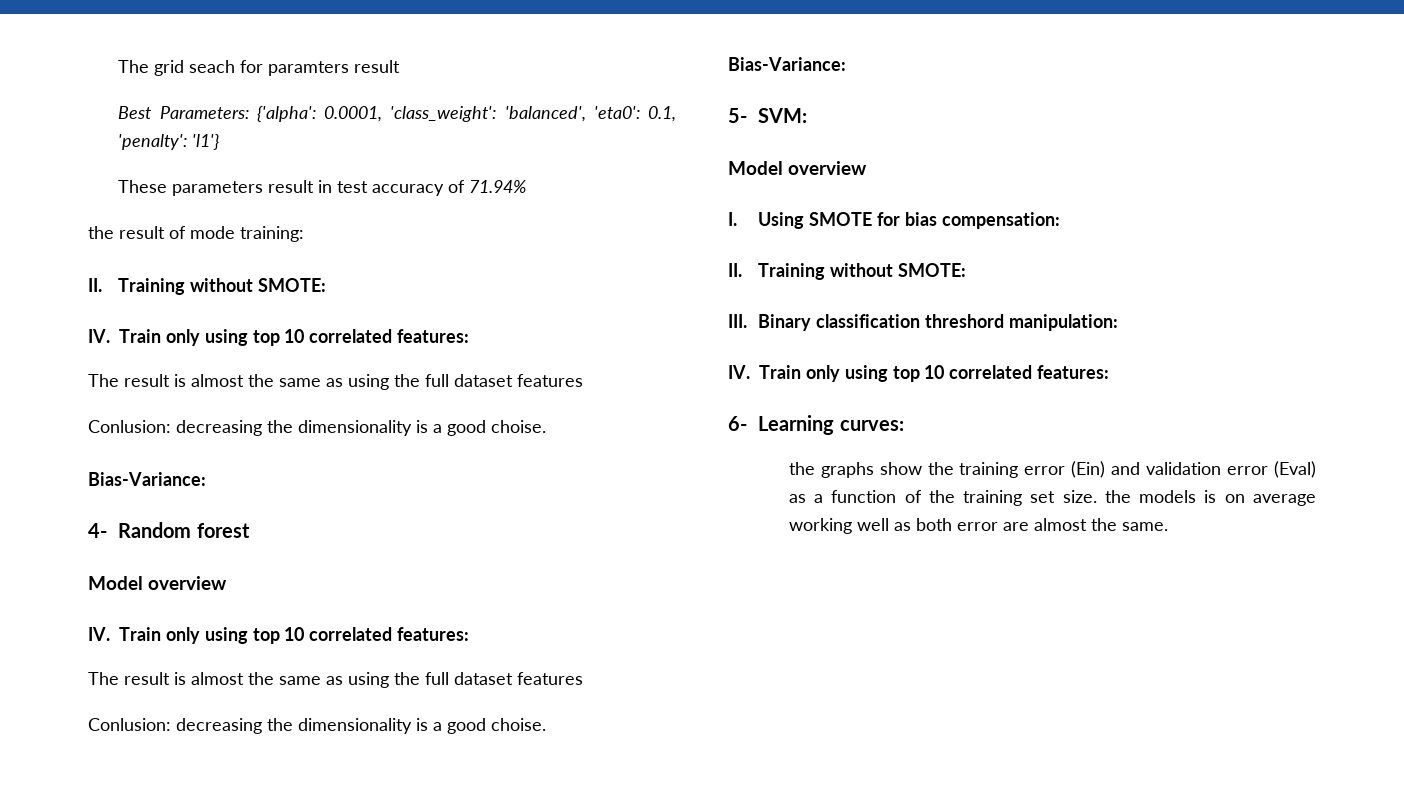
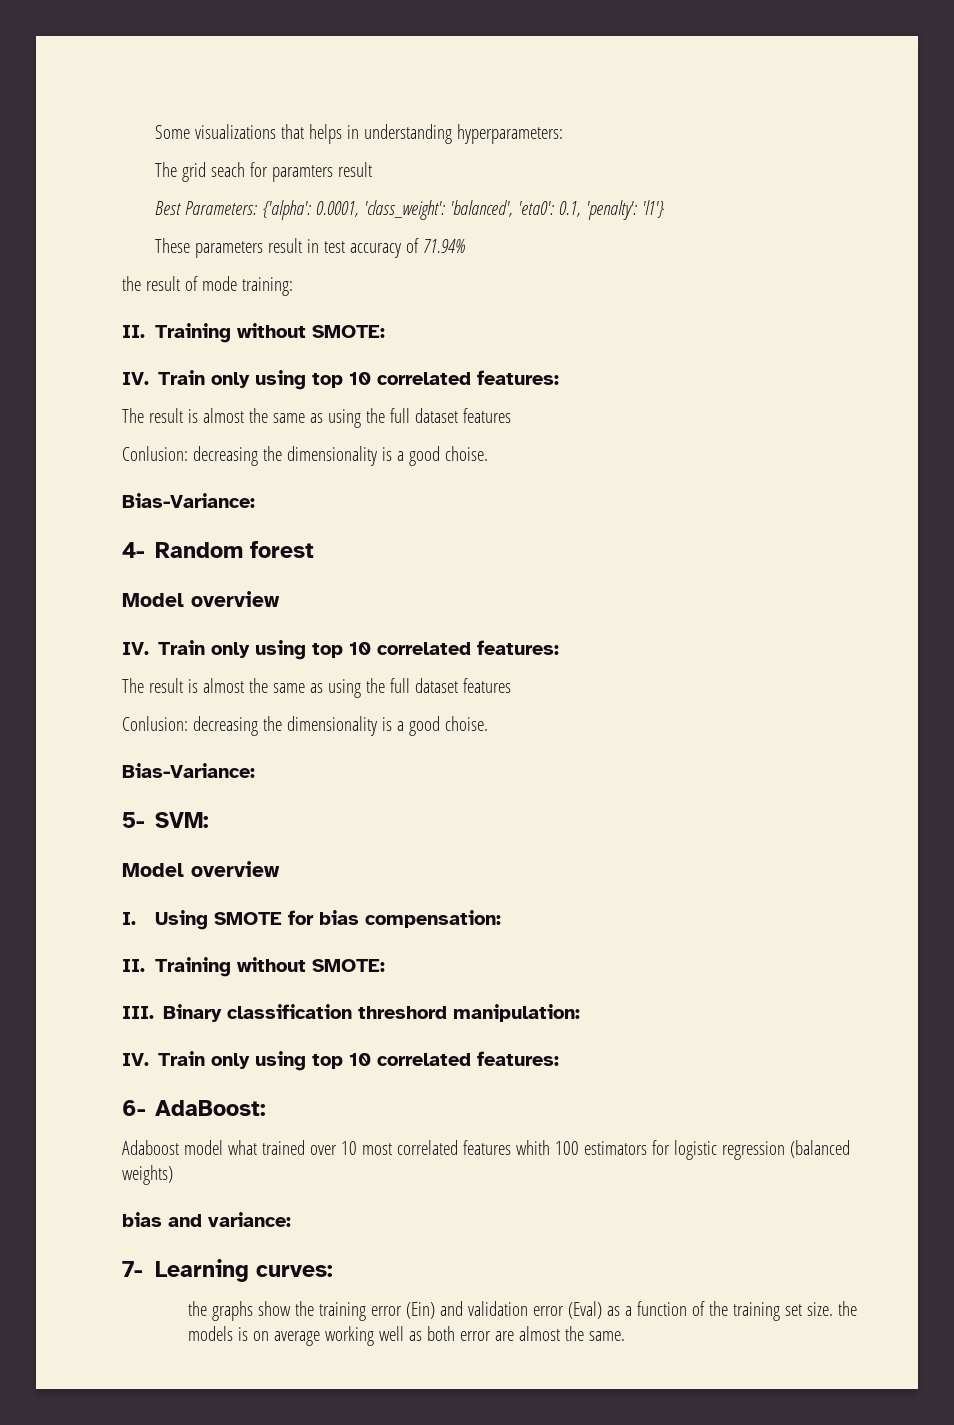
+ Some visualizations that helps in understanding hyperparameters:
- 6- Learning curves:
+ 6- AdaBoost:
+ Adaboost model what trained over 10 most correlated features whith 100 estimators for logistic regression (balanced weights)
+ bias and variance:
+ 7- Learning curves:

